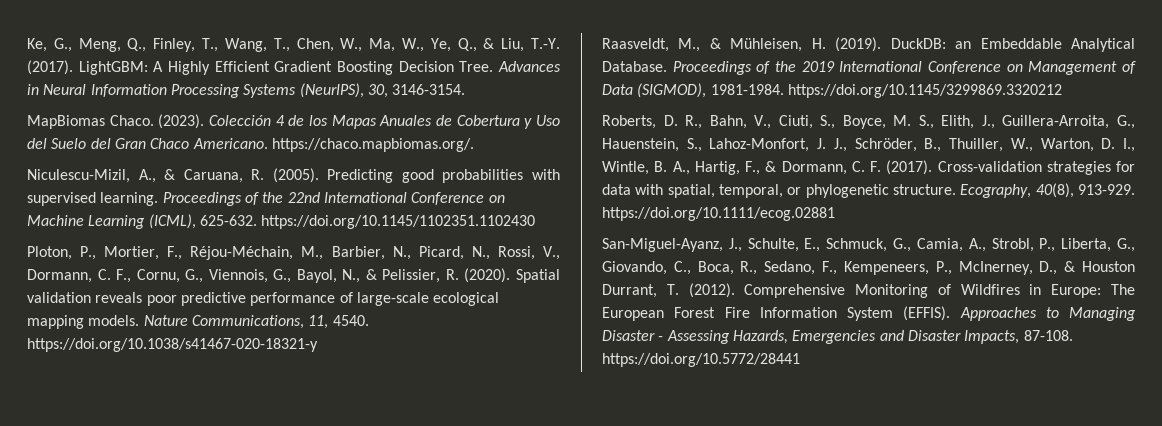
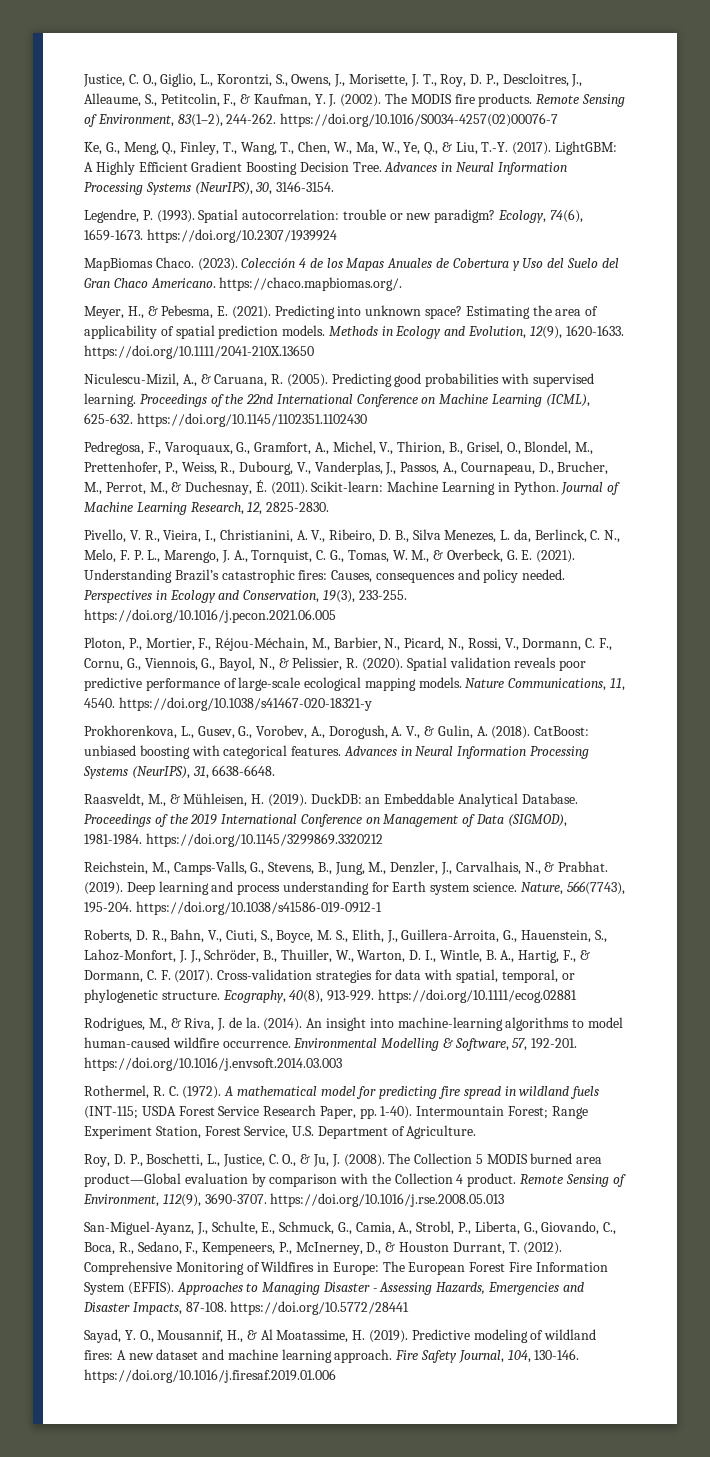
+ Justice, C. O., Giglio, L., Korontzi, S., Owens, J., Morisette, J. T., Roy, D. P., Descloitres, J., Alleaume, S., Petitcolin, F., & Kaufman, Y. J. (2002). The MODIS fire products. Remote Sensing of Environment, 83(1–2), 244-262. https://doi.org/10.1016/S0034-4257(02)00076-7
+ Legendre, P. (1993). Spatial autocorrelation: trouble or new paradigm? Ecology, 74(6), 1659-1673. https://doi.org/10.2307/1939924
+ Meyer, H., & Pebesma, E. (2021). Predicting into unknown space? Estimating the area of applicability of spatial prediction models. Methods in Ecology and Evolution, 12(9), 1620-1633. https://doi.org/10.1111/2041-210X.13650
+ Pedregosa, F., Varoquaux, G., Gramfort, A., Michel, V., Thirion, B., Grisel, O., Blondel, M., Prettenhofer, P., Weiss, R., Dubourg, V., Vanderplas, J., Passos, A., Cournapeau, D., Brucher, M., Perrot, M., & Duchesnay, É. (2011). Scikit-learn: Machine Learning in Python. Journal of Machine Learning Research, 12, 2825-2830.
+ Pivello, V. R., Vieira, I., Christianini, A. V., Ribeiro, D. B., Silva Menezes, L. da, Berlinck, C. N., Melo, F. P. L., Marengo, J. A., Tornquist, C. G., Tomas, W. M., & Overbeck, G. E. (2021). Understanding Brazil’s catastrophic fires: Causes, consequences and policy needed. Perspectives in Ecology and Conservation, 19(3), 233-255. https://doi.org/10.1016/j.pecon.2021.06.005
+ Prokhorenkova, L., Gusev, G., Vorobev, A., Dorogush, A. V., & Gulin, A. (2018). CatBoost: unbiased boosting with categorical features. Advances in Neural Information Processing Systems (NeurIPS), 31, 6638-6648.
+ Reichstein, M., Camps-Valls, G., Stevens, B., Jung, M., Denzler, J., Carvalhais, N., & Prabhat. (2019). Deep learning and process understanding for Earth system science. Nature, 566(7743), 195-204. https://doi.org/10.1038/s41586-019-0912-1
+ Rodrigues, M., & Riva, J. de la. (2014). An insight into machine-learning algorithms to model human-caused wildfire occurrence. Environmental Modelling & Software, 57, 192-201. https://doi.org/10.1016/j.envsoft.2014.03.003
+ Rothermel, R. C. (1972). A mathematical model for predicting fire spread in wildland fuels (INT-115; USDA Forest Service Research Paper, pp. 1-40). Intermountain Forest; Range Experiment Station, Forest Service, U.S. Department of Agriculture.
+ Roy, D. P., Boschetti, L., Justice, C. O., & Ju, J. (2008). The Collection 5 MODIS burned area product—Global evaluation by comparison with the Collection 4 product. Remote Sensing of Environment, 112(9), 3690-3707. https://doi.org/10.1016/j.rse.2008.05.013
+ Sayad, Y. O., Mousannif, H., & Al Moatassime, H. (2019). Predictive modeling of wildland fires: A new dataset and machine learning approach. Fire Safety Journal, 104, 130-146. https://doi.org/10.1016/j.firesaf.2019.01.006

